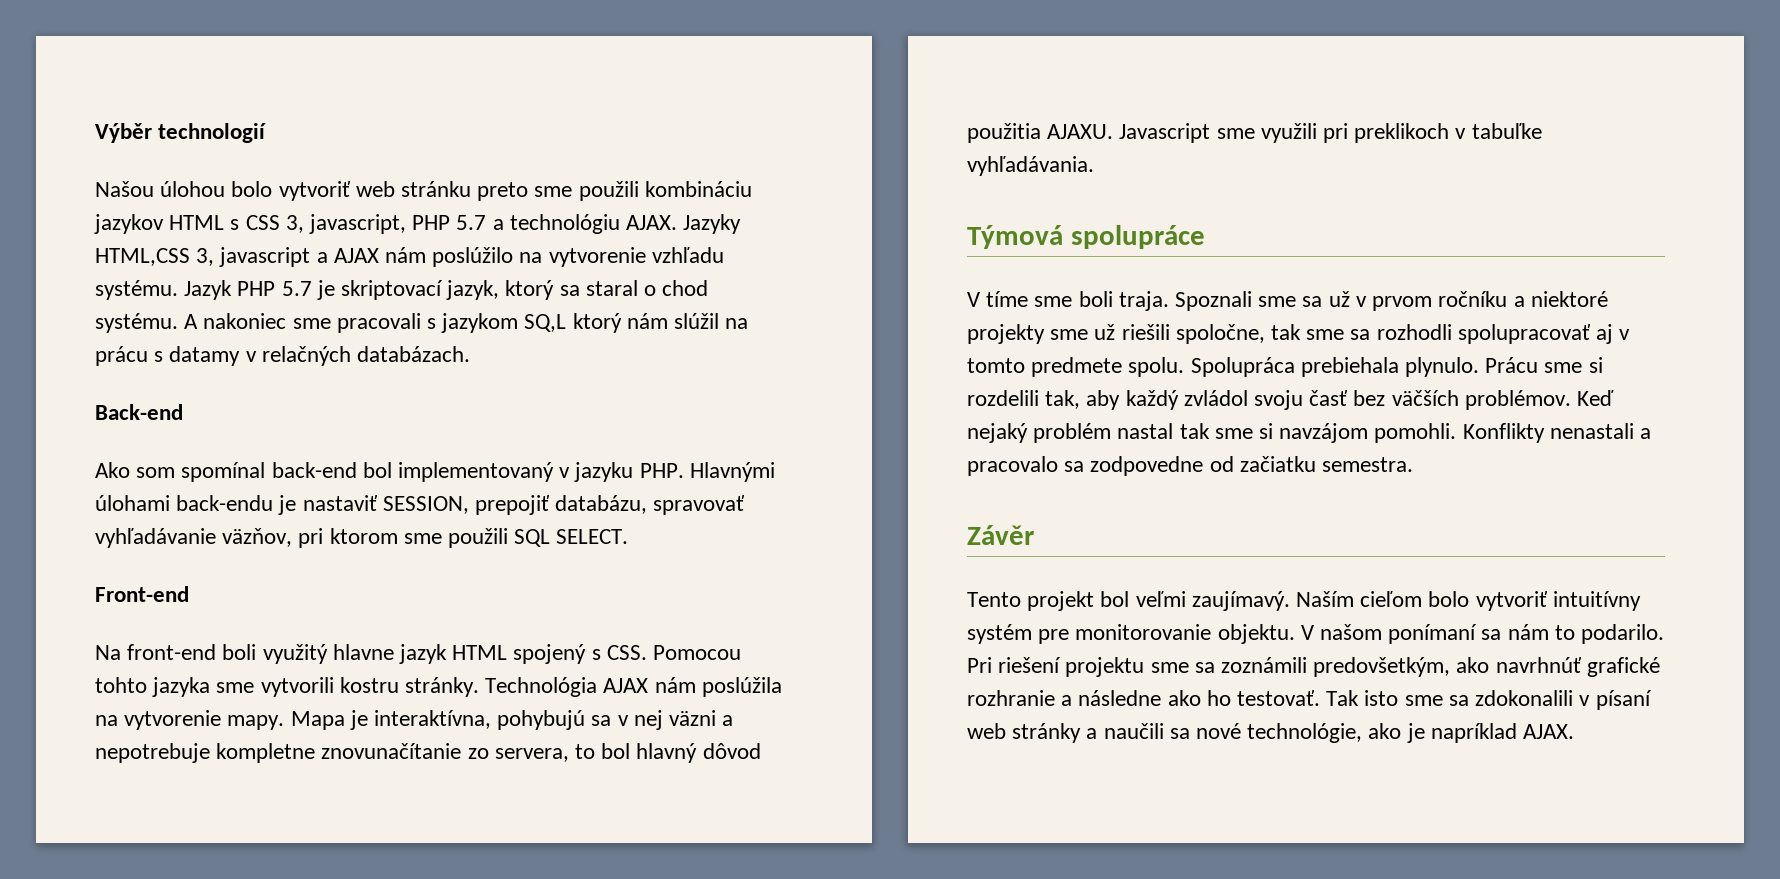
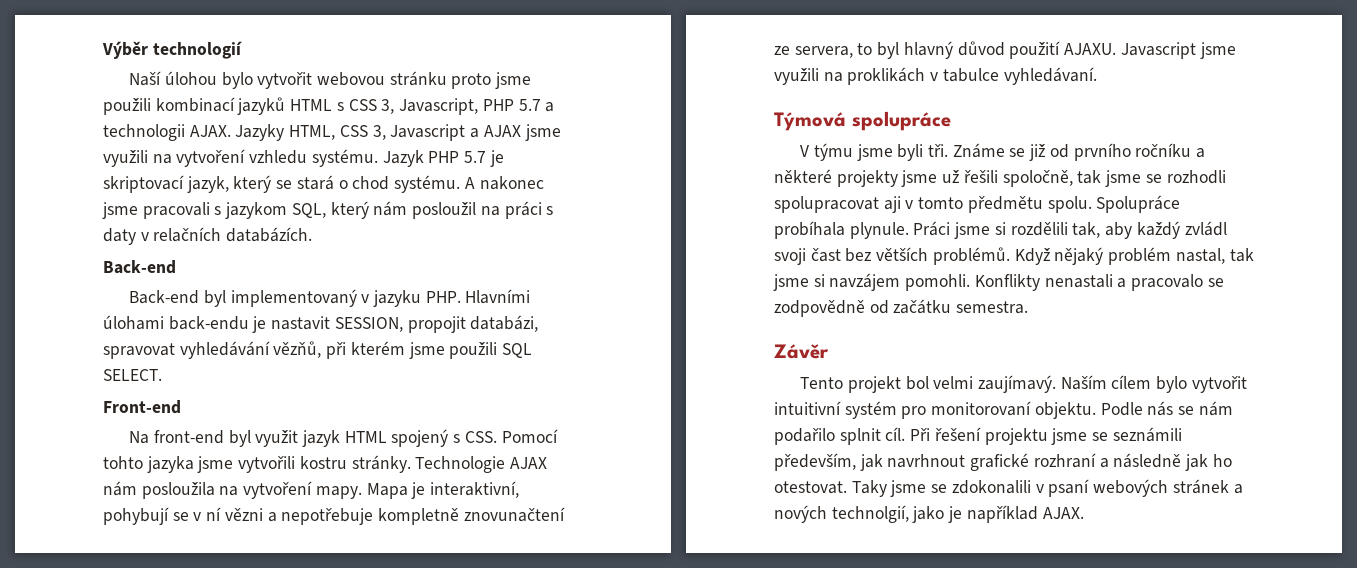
- Našou úlohou bolo vytvoriť web stránku preto sme použili kombináciu jazykov HTML s CSS 3, javascript, PHP 5.7 a technológiu AJAX.
+ Naší úlohou bylo vytvořit webovou stránku proto jsme použili kombinací jazyků HTML s CSS 3, Javascript, PHP 5.7 a technologii AJAX.
- Jazyky HTML,CSS 3, javascript a AJAX nám poslúžilo na vytvorenie vzhľadu systému.
+ Jazyky HTML, CSS 3, Javascript a AJAX jsme využili na vytvoření vzhledu systému.
- Jazyk PHP 5.7 je skriptovací jazyk, ktorý sa staral o chod systému.
+ Jazyk PHP 5.7 je skriptovací jazyk, který se stará o chod systému.
- A nakoniec sme pracovali s jazykom SQ,L ktorý nám slúžil na prácu s datamy v relačných databázach.
+ A nakonec jsme pracovali s jazykom SQL, který nám posloužil na práci s daty v relačních databázích.
  Back-end
- Ako som spomínal back-end bol implementovaný v jazyku PHP. Hlavnými úlohami back-endu je nastaviť SESSION, prepojiť databázu, spravovať vyhľadávanie väzňov, pri ktorom sme použili SQL SELECT.
+ Back-end byl implementovaný v jazyku PHP. Hlavními úlohami back-endu je nastavit SESSION, propojit databázi, spravovat vyhledávání vězňů, při kterém jsme použili SQL SELECT.
- Na front-end boli využitý hlavne jazyk HTML spojený s CSS. Pomocou tohto jazyka sme vytvorili kostru stránky.
+ Na front-end byl využit jazyk HTML spojený s CSS. Pomocí tohto jazyka jsme vytvořili kostru stránky.
- Technológia AJAX nám poslúžila na vytvorenie mapy. Mapa je interaktívna, pohybujú sa v nej väzni a nepotrebuje kompletne znovunačítanie zo servera, to bol hlavný dôvod použitia AJAXU. Javascript sme využili pri preklikoch v tabuľke vyhľadávania.
+ Technologie AJAX nám posloužila na vytvoření mapy. Mapa je interaktivní, pohybují se v ní vězni a nepotřebuje kompletně znovunačtení ze servera, to byl hlavný důvod použití AJAXU. Javascript jsme využili na proklikách v tabulce vyhledávaní.
  Týmová spolupráce
- V tíme sme boli traja. Spoznali sme sa už v prvom ročníku a niektoré projekty sme už riešili spoločne, tak sme sa rozhodli spolupracovať aj v tomto predmete spolu. Spolupráca prebiehala plynulo. Prácu sme si rozdelili tak, aby každý zvládol svoju časť bez väčších problémov. Keď nejaký problém nastal tak sme si navzájom pomohli.
+ V týmu jsme byli tři. Známe se již od prvního ročníku a některé projekty jsme už řešili spoločně, tak jsme se rozhodli spolupracovat aji v tomto předmětu spolu. Spolupráce probíhala plynule. Práci jsme si rozdělili tak, aby každý zvládl svoji čast bez větších problémů. Když nějaký problém nastal, tak jsme si navzájem pomohli.
- Konflikty nenastali a pracovalo sa zodpovedne od začiatku semestra.
+ Konflikty nenastali a pracovalo se zodpovědně od začátku semestra.
- Tento projekt bol veľmi zaujímavý.
+ Tento projekt bol velmi zaujímavý.
- Naším cieľom bolo vytvoriť intuitívny systém pre monitorovanie objektu. V našom ponímaní sa nám to podarilo. Pri riešení projektu sme sa zoznámili predovšetkým, ako navrhnúť grafické rozhranie a následne ako ho testovať. Tak isto sme sa zdokonalili v písaní web stránky a naučili sa nové technológie, ako je napríklad AJAX.
+ Naším cílem bylo vytvořit intuitivní systém pro monitorovaní objektu. Podle nás se nám podařilo splnit cíl. Při řešení projektu jsme se seznámili především, jak navrhnout grafické rozhraní a následně jak ho otestovat. Taky jsme se zdokonalili v psaní webových stránek a nových technolgií, jako je například AJAX.

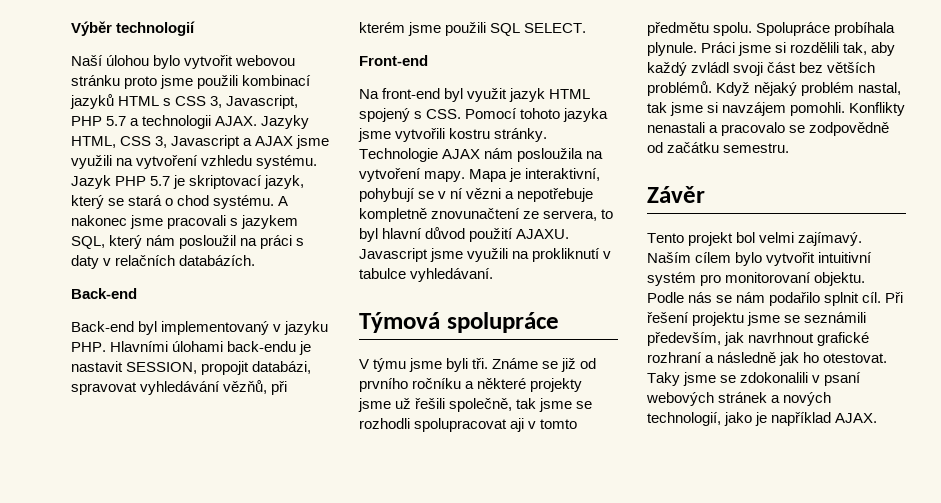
- A nakonec jsme pracovali s jazykom SQL, který nám posloužil na práci s daty v relačních databázích.
+ A nakonec jsme pracovali s jazykem SQL, který nám posloužil na práci s daty v relačních databázích.
- Na front-end byl využit jazyk HTML spojený s CSS. Pomocí tohto jazyka jsme vytvořili kostru stránky.
+ Na front-end byl využit jazyk HTML spojený s CSS. Pomocí tohoto jazyka jsme vytvořili kostru stránky.
- Mapa je interaktivní, pohybují se v ní vězni a nepotřebuje kompletně znovunačtení ze servera, to byl hlavný důvod použití AJAXU.
+ Mapa je interaktivní, pohybují se v ní vězni a nepotřebuje kompletně znovunačtení ze servera, to byl hlavní důvod použití AJAXU.
- Javascript jsme využili na proklikách v tabulce vyhledávaní.
+ Javascript jsme využili na prokliknutí v tabulce vyhledávaní.
- Známe se již od prvního ročníku a některé projekty jsme už řešili spoločně, tak jsme se rozhodli spolupracovat aji v tomto předmětu spolu.
+ Známe se již od prvního ročníku a některé projekty jsme už řešili společně, tak jsme se rozhodli spolupracovat aji v tomto předmětu spolu.
- Práci jsme si rozdělili tak, aby každý zvládl svoji čast bez větších problémů.
+ Práci jsme si rozdělili tak, aby každý zvládl svoji část bez větších problémů.
- Konflikty nenastali a pracovalo se zodpovědně od začátku semestra.
+ Konflikty nenastali a pracovalo se zodpovědně od začátku semestru.
- Tento projekt bol velmi zaujímavý.
+ Tento projekt bol velmi zajímavý.
- Taky jsme se zdokonalili v psaní webových stránek a nových technolgií, jako je například AJAX.
+ Taky jsme se zdokonalili v psaní webových stránek a nových technologií, jako je například AJAX.

